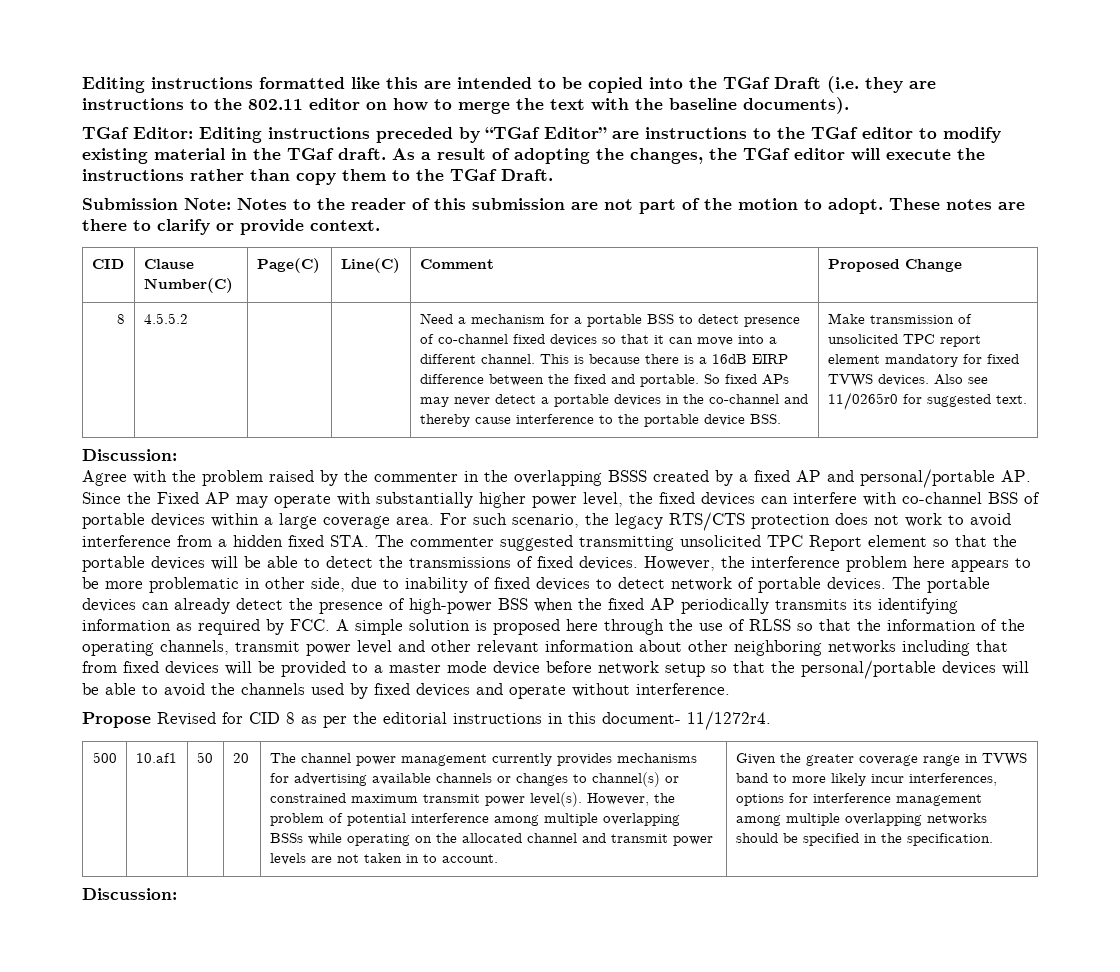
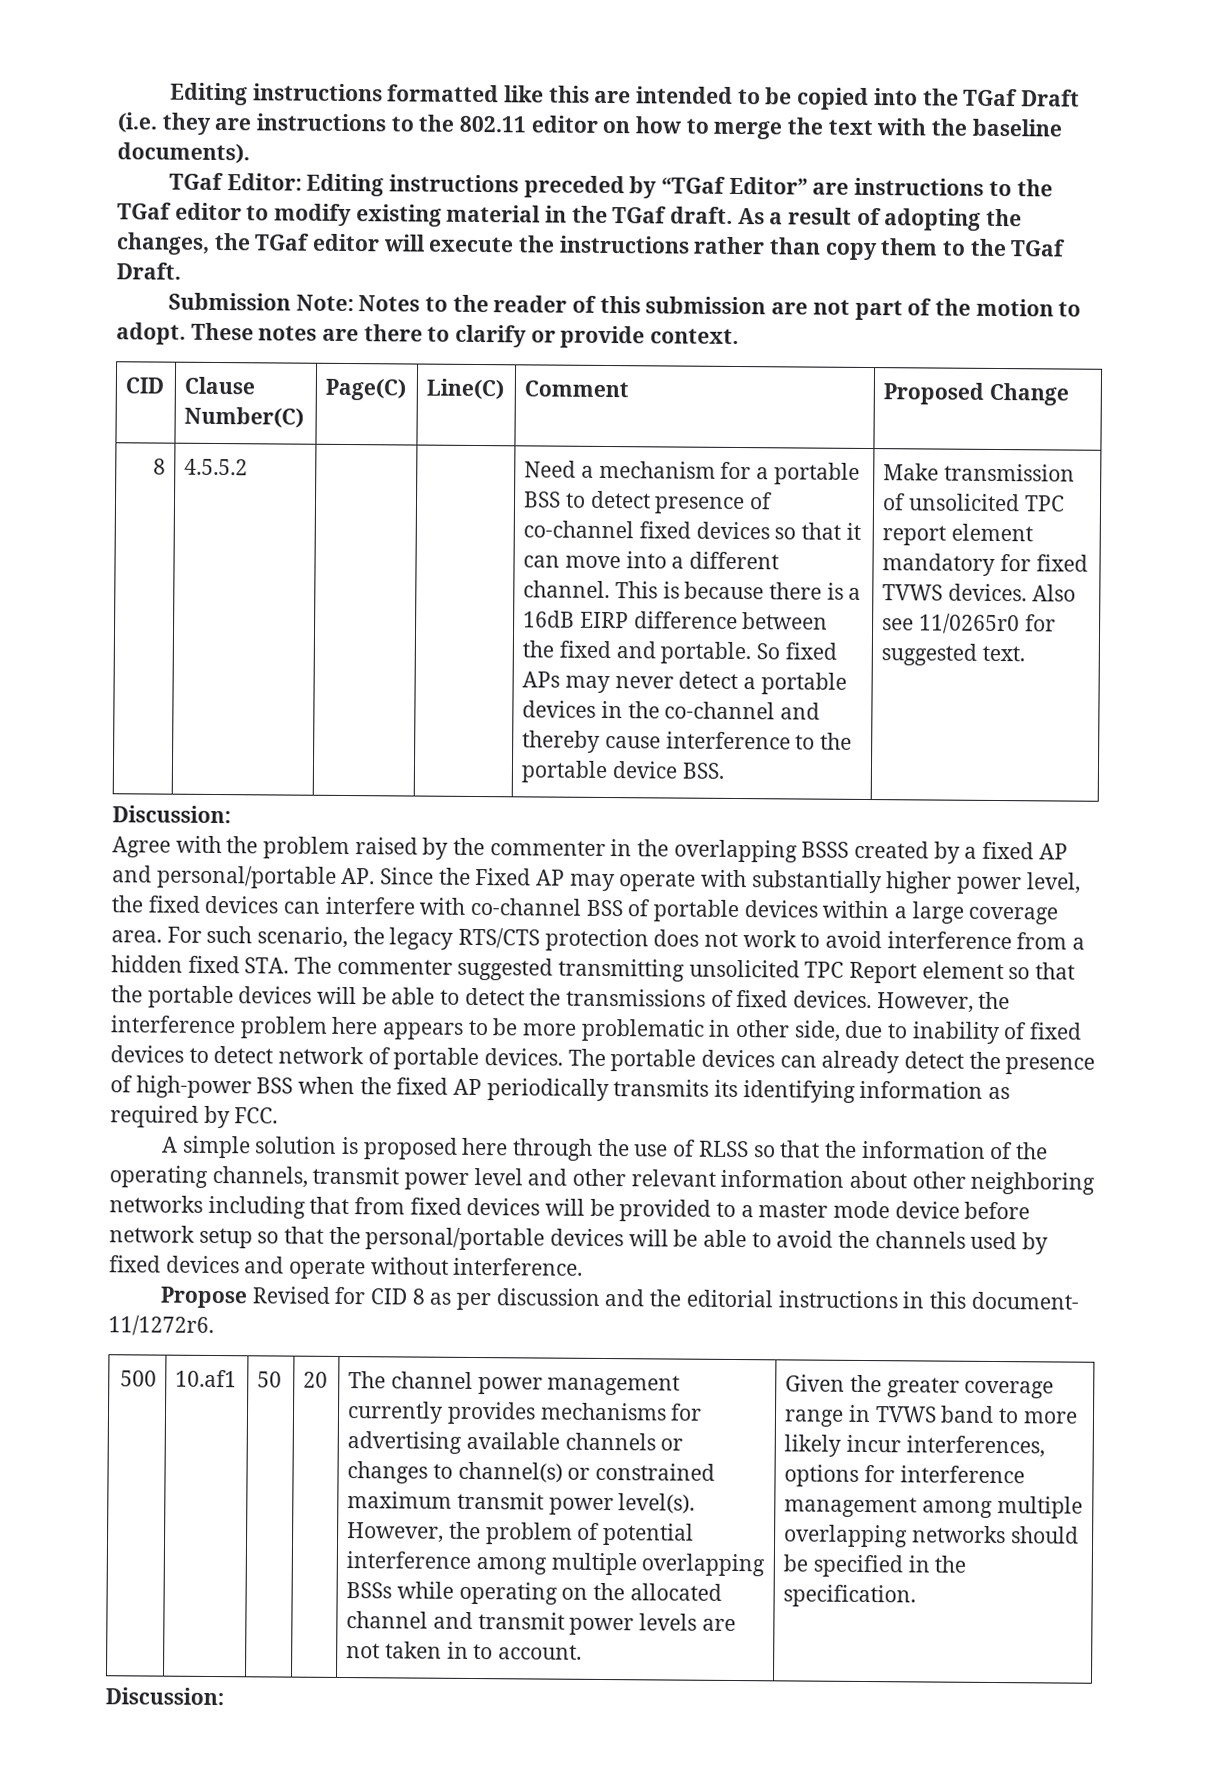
- The portable devices can already detect the presence of high-power BSS when the fixed AP periodically transmits its identifying information as required by FCC. A simple solution is proposed here through the use of RLSS so that the information of the operating channels, transmit power level and other relevant information about other neighboring networks including that from fixed devices will be provided to a master mode device before network setup so that the personal/portable devices will be able to avoid the channels used by fixed devices and operate without interference.
+ The portable devices can already detect the presence of high-power BSS when the fixed AP periodically transmits its identifying information as required by FCC.
+ A simple solution is proposed here through the use of RLSS so that the information of the operating channels, transmit power level and other relevant information about other neighboring networks including that from fixed devices will be provided to a master mode device before network setup so that the personal/portable devices will be able to avoid the channels used by fixed devices and operate without interference.
- Propose Revised for CID 8 as per the editorial instructions in this document- 11/1272r4.
+ Propose Revised for CID 8 as per discussion and the editorial instructions in this document- 11/1272r6.

